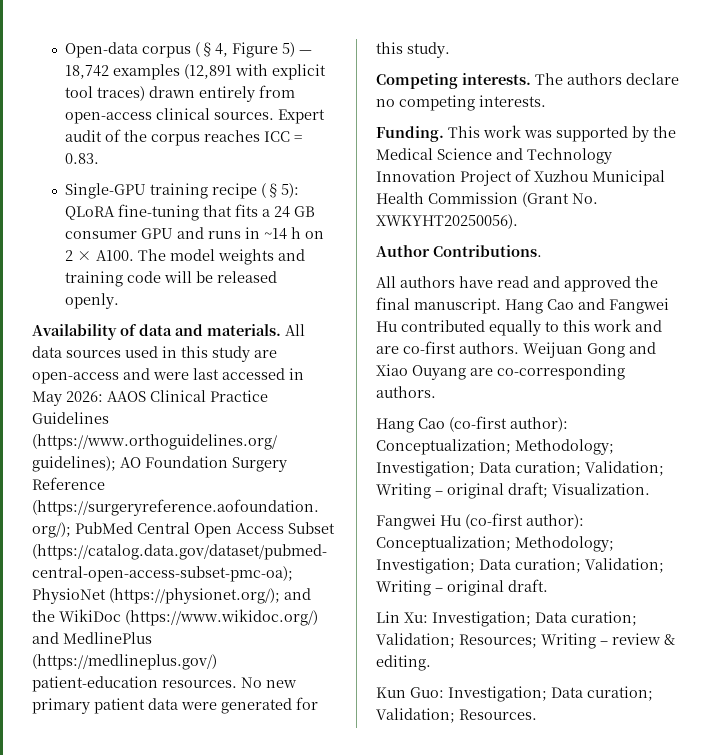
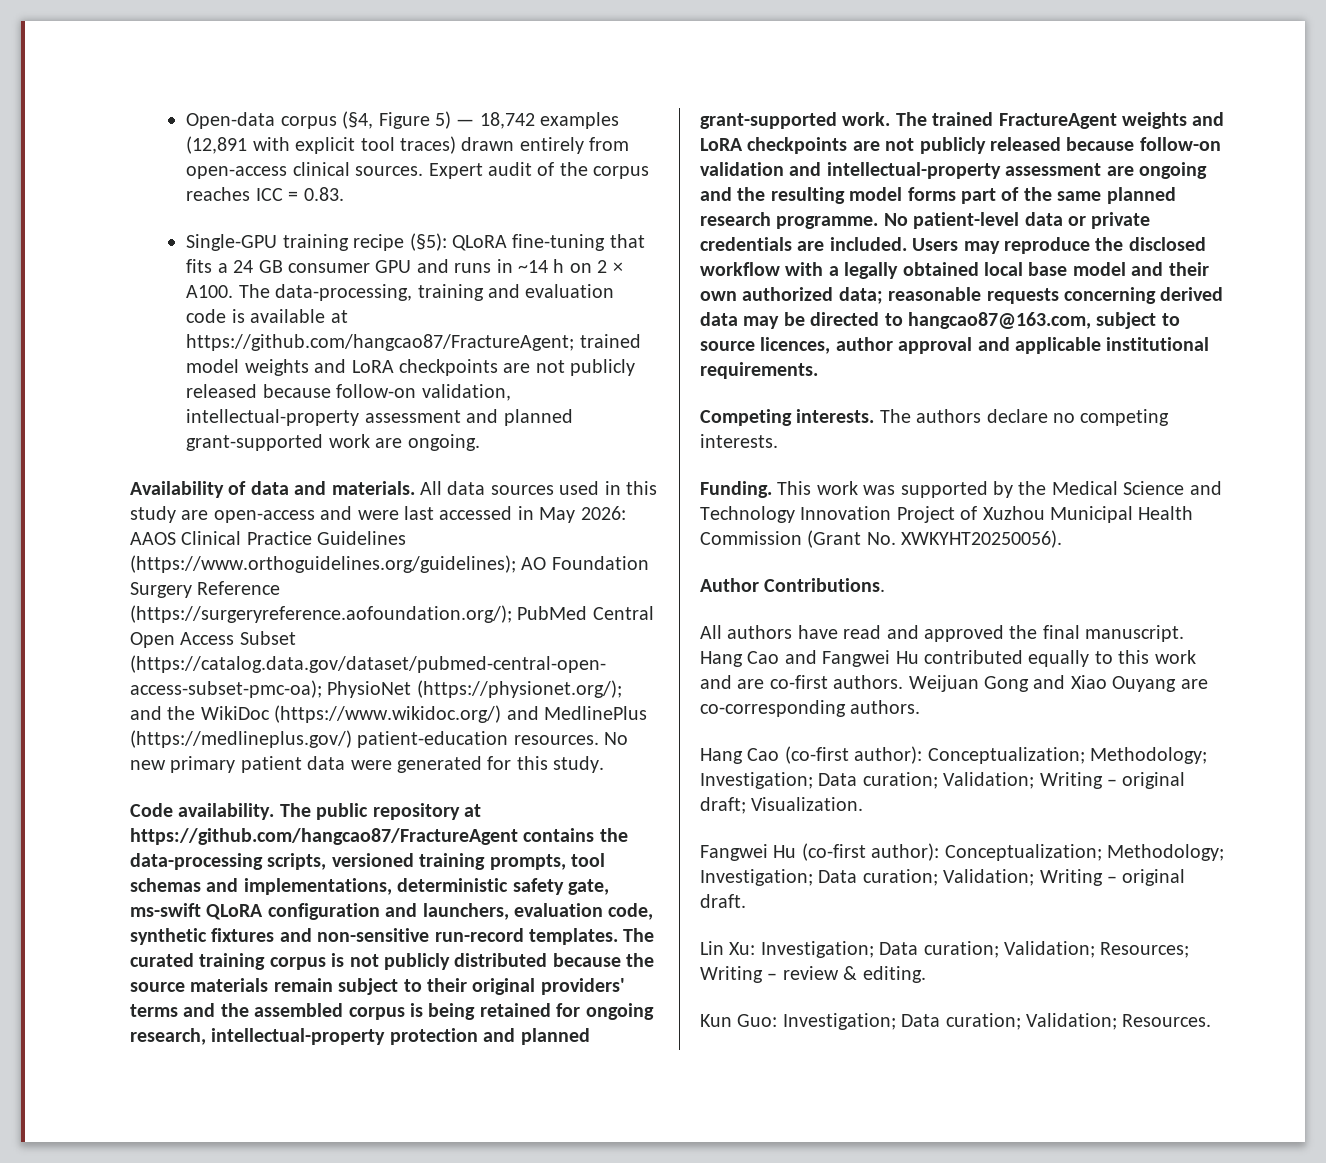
- The model weights and training code will be released openly.
+ The data-processing, training and evaluation code is available at https://github.com/hangcao87/FractureAgent; trained model weights and LoRA checkpoints are not publicly released because follow-on validation, intellectual-property assessment and planned grant-supported work are ongoing.
+ Code availability. The public repository at https://github.com/hangcao87/FractureAgent contains the data-processing scripts, versioned training prompts, tool schemas and implementations, deterministic safety gate, ms-swift QLoRA configuration and launchers, evaluation code, synthetic fixtures and non-sensitive run-record templates. The curated training corpus is not publicly distributed because the source materials remain subject to their original providers' terms and the assembled corpus is being retained for ongoing research, intellectual-property protection and planned grant-supported work. The trained FractureAgent weights and LoRA checkpoints are not publicly released because follow-on validation and intellectual-property assessment are ongoing and the resulting model forms part of the same planned research programme. No patient-level data or private credentials are included. Users may reproduce the disclosed workflow with a legally obtained local base model and their own authorized data; reasonable requests concerning derived data may be directed to hangcao87@163.com, subject to source licences, author approval and applicable institutional requirements.

